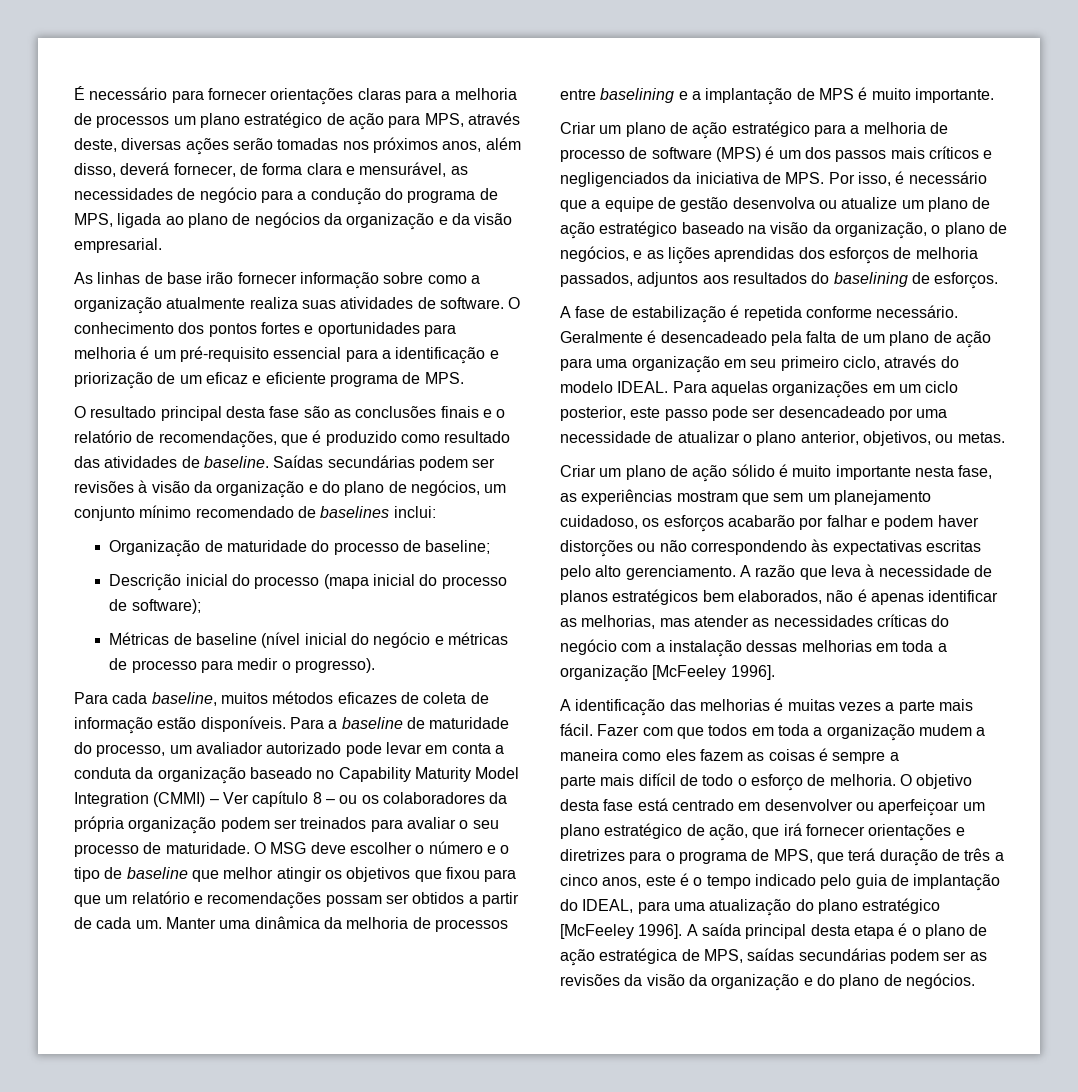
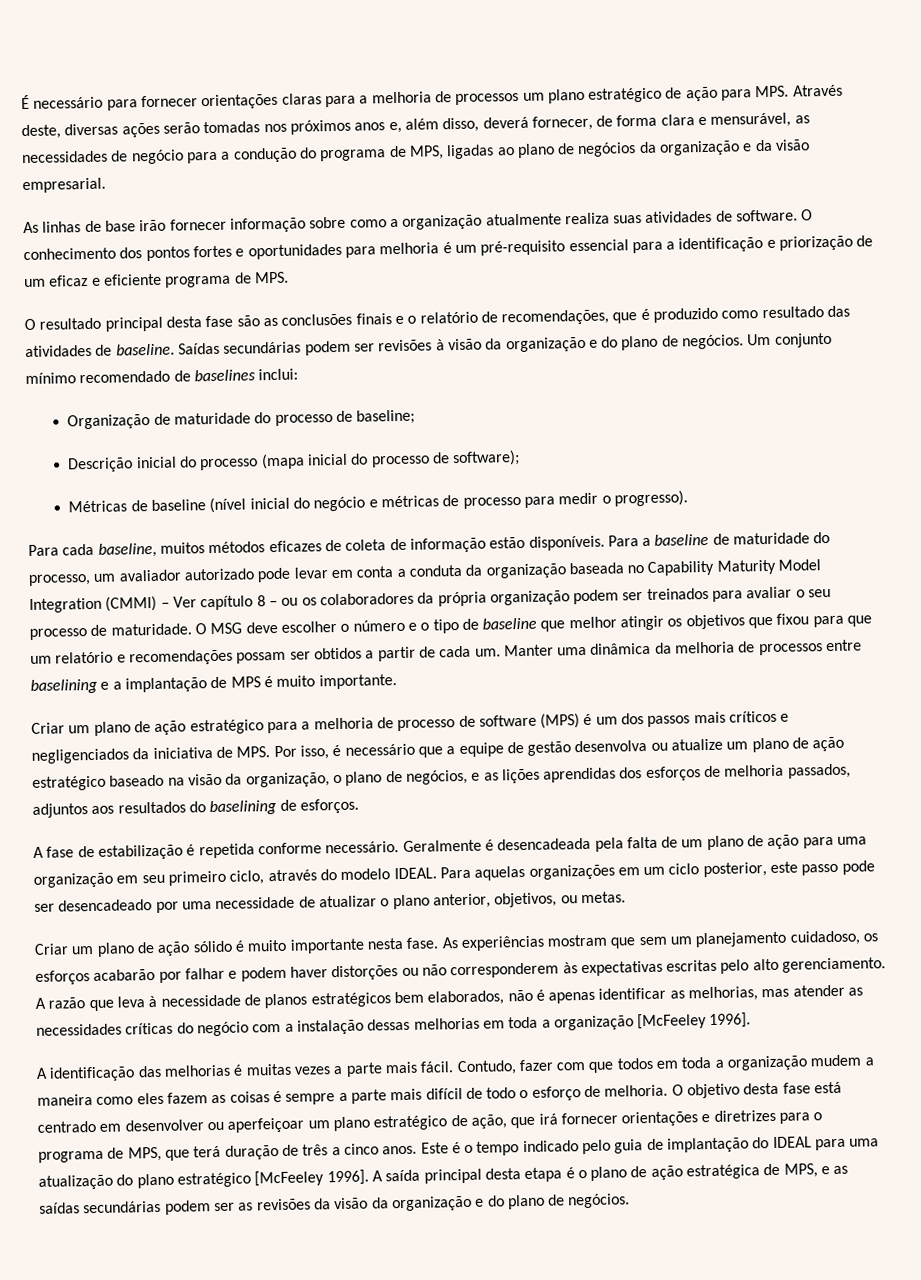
- É necessário para fornecer orientações claras para a melhoria de processos um plano estratégico de ação para MPS, através deste, diversas ações serão tomadas nos próximos anos, além disso, deverá fornecer, de forma clara e mensurável, as necessidades de negócio para a condução do programa de MPS, ligada ao plano de negócios da organização e da visão empresarial.
+ É necessário para fornecer orientações claras para a melhoria de processos um plano estratégico de ação para MPS. Através deste, diversas ações serão tomadas nos próximos anos e, além disso, deverá fornecer, de forma clara e mensurável, as necessidades de negócio para a condução do programa de MPS, ligadas ao plano de negócios da organização e da visão empresarial.
- Saídas secundárias podem ser revisões à visão da organização e do plano de negócios, um conjunto mínimo recomendado de baselines inclui:
+ Saídas secundárias podem ser revisões à visão da organização e do plano de negócios. Um conjunto mínimo recomendado de baselines inclui:
- Para a baseline de maturidade do processo, um avaliador autorizado pode levar em conta a conduta da organização baseado no Capability Maturity Model Integration (CMMI) – Ver capítulo 8 – ou os colaboradores da própria organização podem ser treinados para avaliar o seu processo de maturidade.
+ Para a baseline de maturidade do processo, um avaliador autorizado pode levar em conta a conduta da organização baseada no Capability Maturity Model Integration (CMMI) – Ver capítulo 8 – ou os colaboradores da própria organização podem ser treinados para avaliar o seu processo de maturidade.
- Geralmente é desencadeado pela falta de um plano de ação para uma organização em seu primeiro ciclo, através do modelo IDEAL.
+ Geralmente é desencadeada pela falta de um plano de ação para uma organização em seu primeiro ciclo, através do modelo IDEAL.
- Criar um plano de ação sólido é muito importante nesta fase, as experiências mostram que sem um planejamento cuidadoso, os esforços acabarão por falhar e podem haver distorções ou não correspondendo às expectativas escritas pelo alto gerenciamento.
+ Criar um plano de ação sólido é muito importante nesta fase. As experiências mostram que sem um planejamento cuidadoso, os esforços acabarão por falhar e podem haver distorções ou não corresponderem às expectativas escritas pelo alto gerenciamento.
- Fazer com que todos em toda a organização mudem a maneira como eles fazem as coisas é sempre a
- parte mais difícil de todo o esforço de melhoria.
+ Contudo, fazer com que todos em toda a organização mudem a maneira como eles fazem as coisas é sempre a parte mais difícil de todo o esforço de melhoria.
- O objetivo desta fase está centrado em desenvolver ou aperfeiçoar um plano estratégico de ação, que irá fornecer orientações e diretrizes para o programa de MPS, que terá duração de três a cinco anos, este é o tempo indicado pelo guia de implantação do IDEAL, para uma atualização do plano estratégico [McFeeley 1996].
+ O objetivo desta fase está centrado em desenvolver ou aperfeiçoar um plano estratégico de ação, que irá fornecer orientações e diretrizes para o programa de MPS, que terá duração de três a cinco anos. Este é o tempo indicado pelo guia de implantação do IDEAL para uma atualização do plano estratégico [McFeeley 1996].
- A saída principal desta etapa é o plano de ação estratégica de MPS, saídas secundárias podem ser as revisões da visão da organização e do plano de negócios.
+ A saída principal desta etapa é o plano de ação estratégica de MPS, e as saídas secundárias podem ser as revisões da visão da organização e do plano de negócios.

